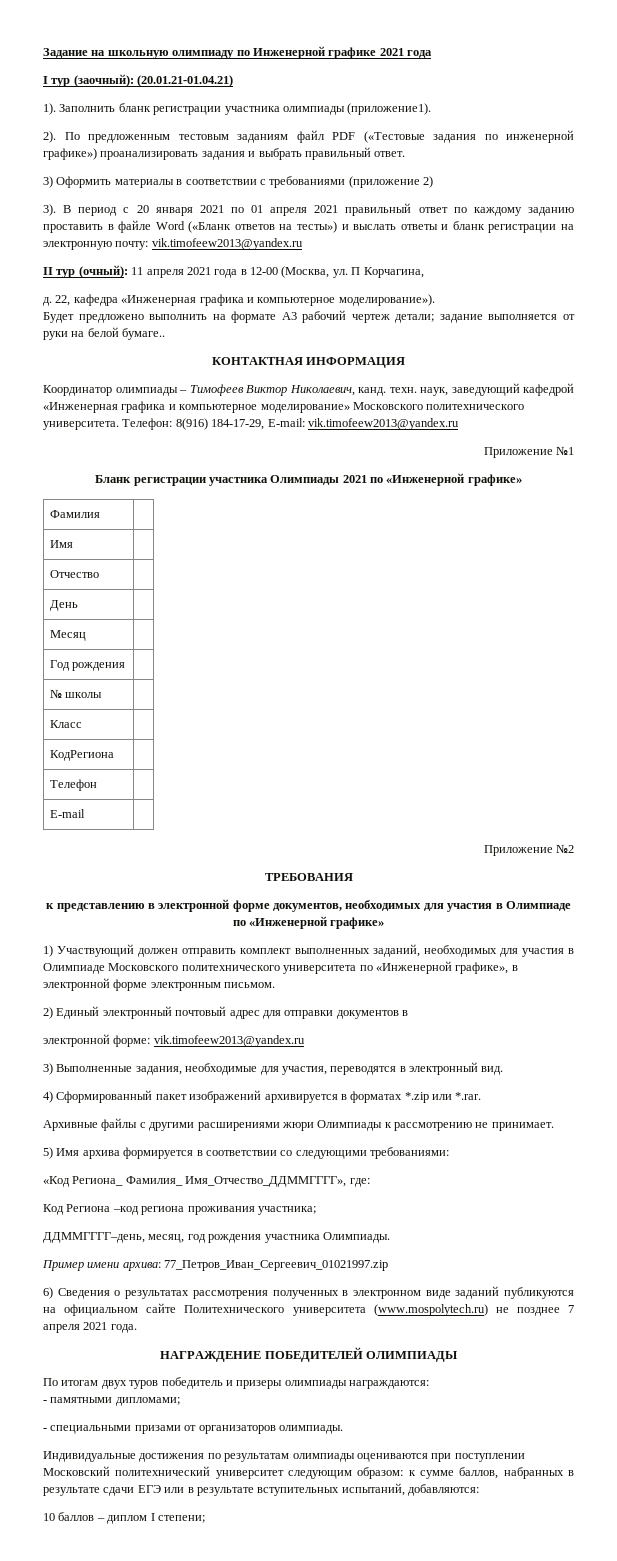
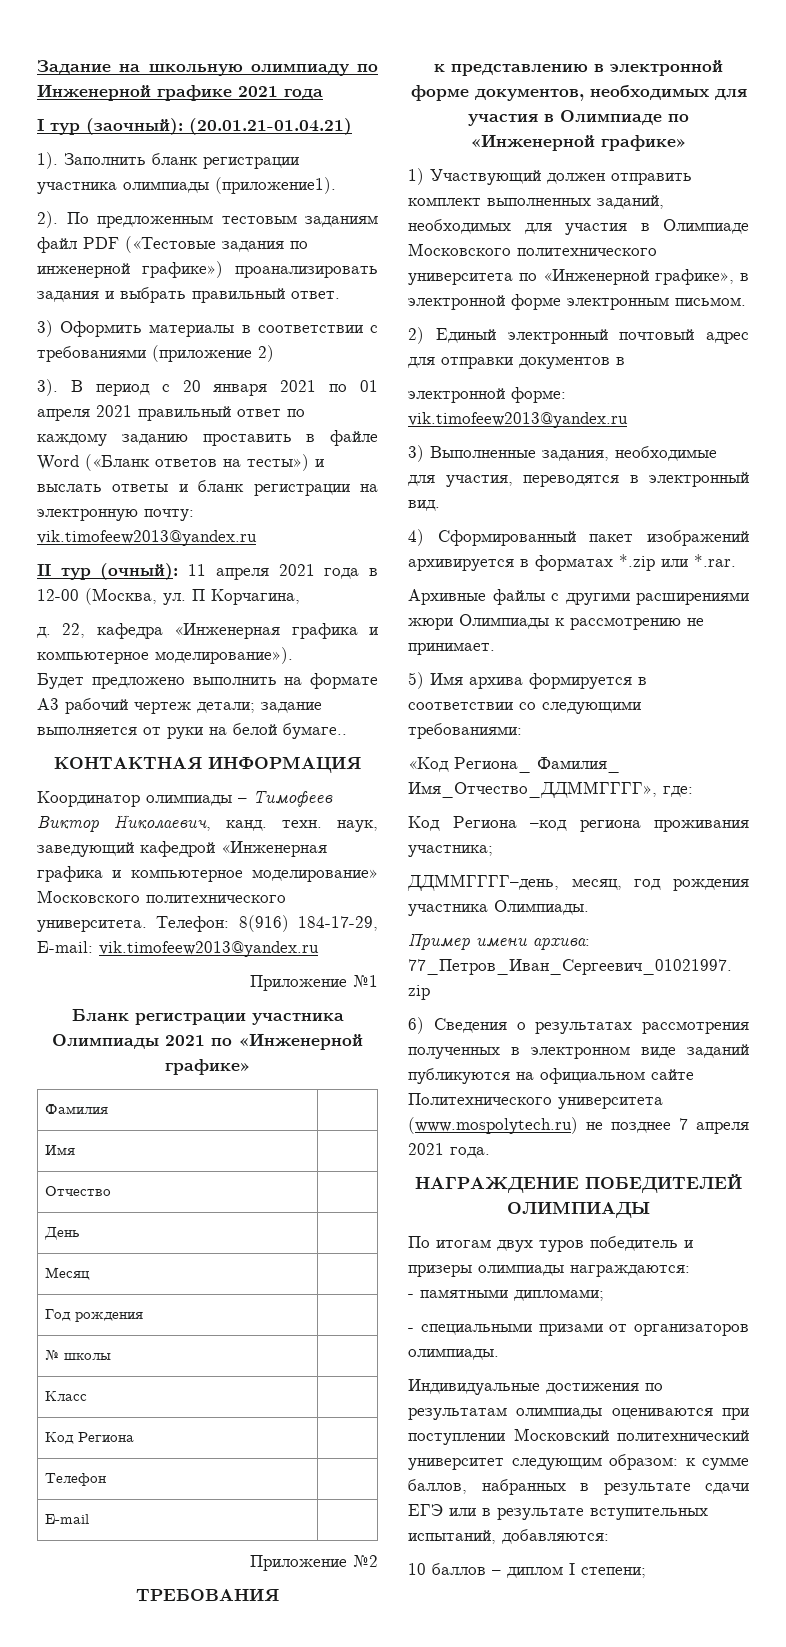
- КодРегиона |
+ Код Региона |

